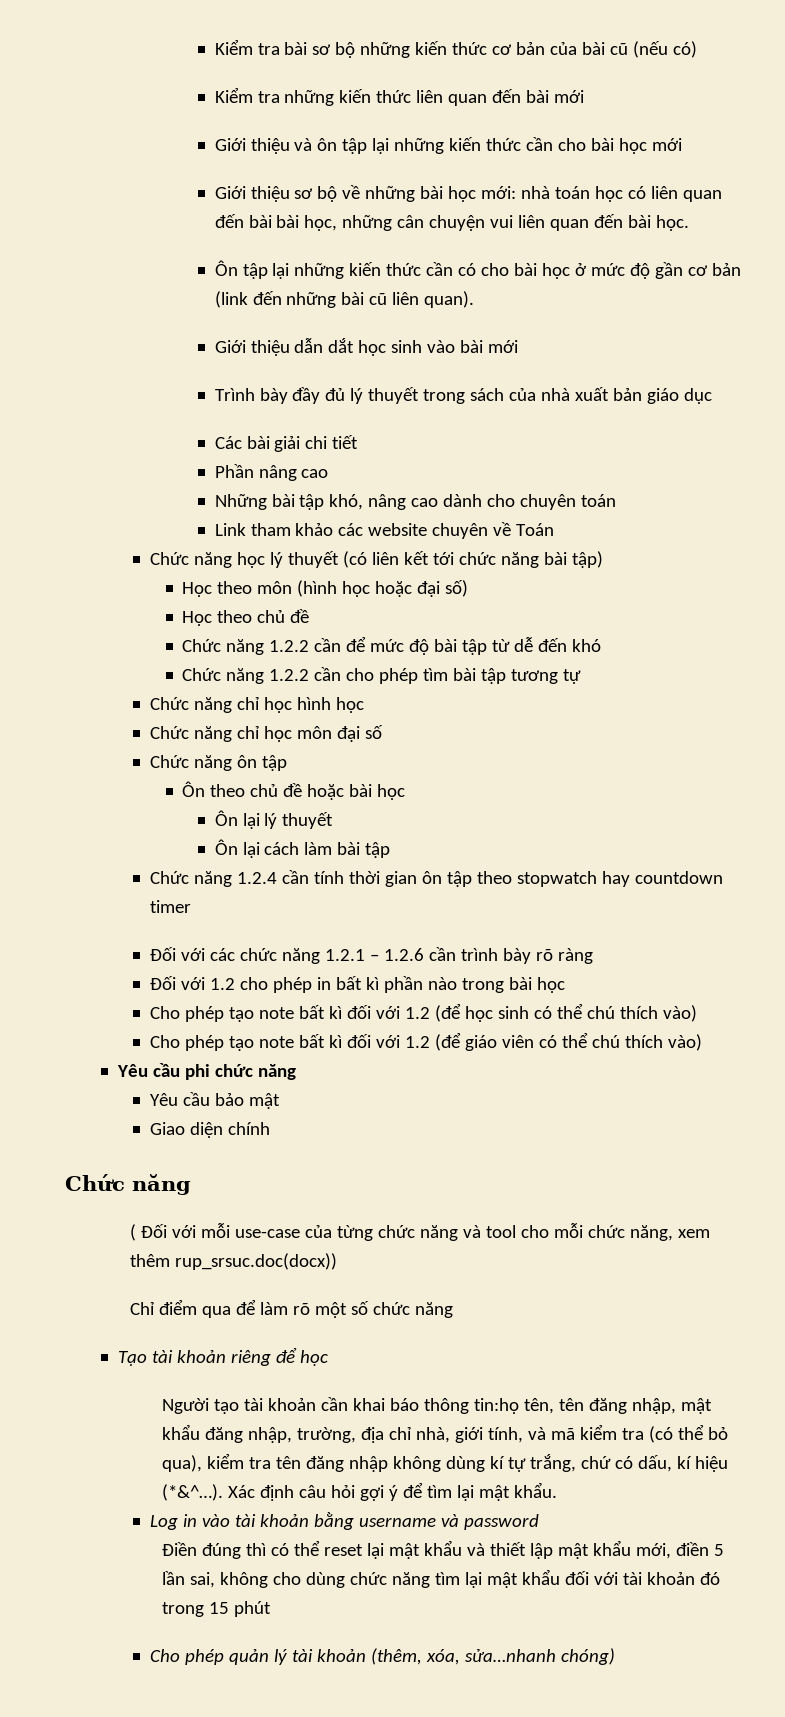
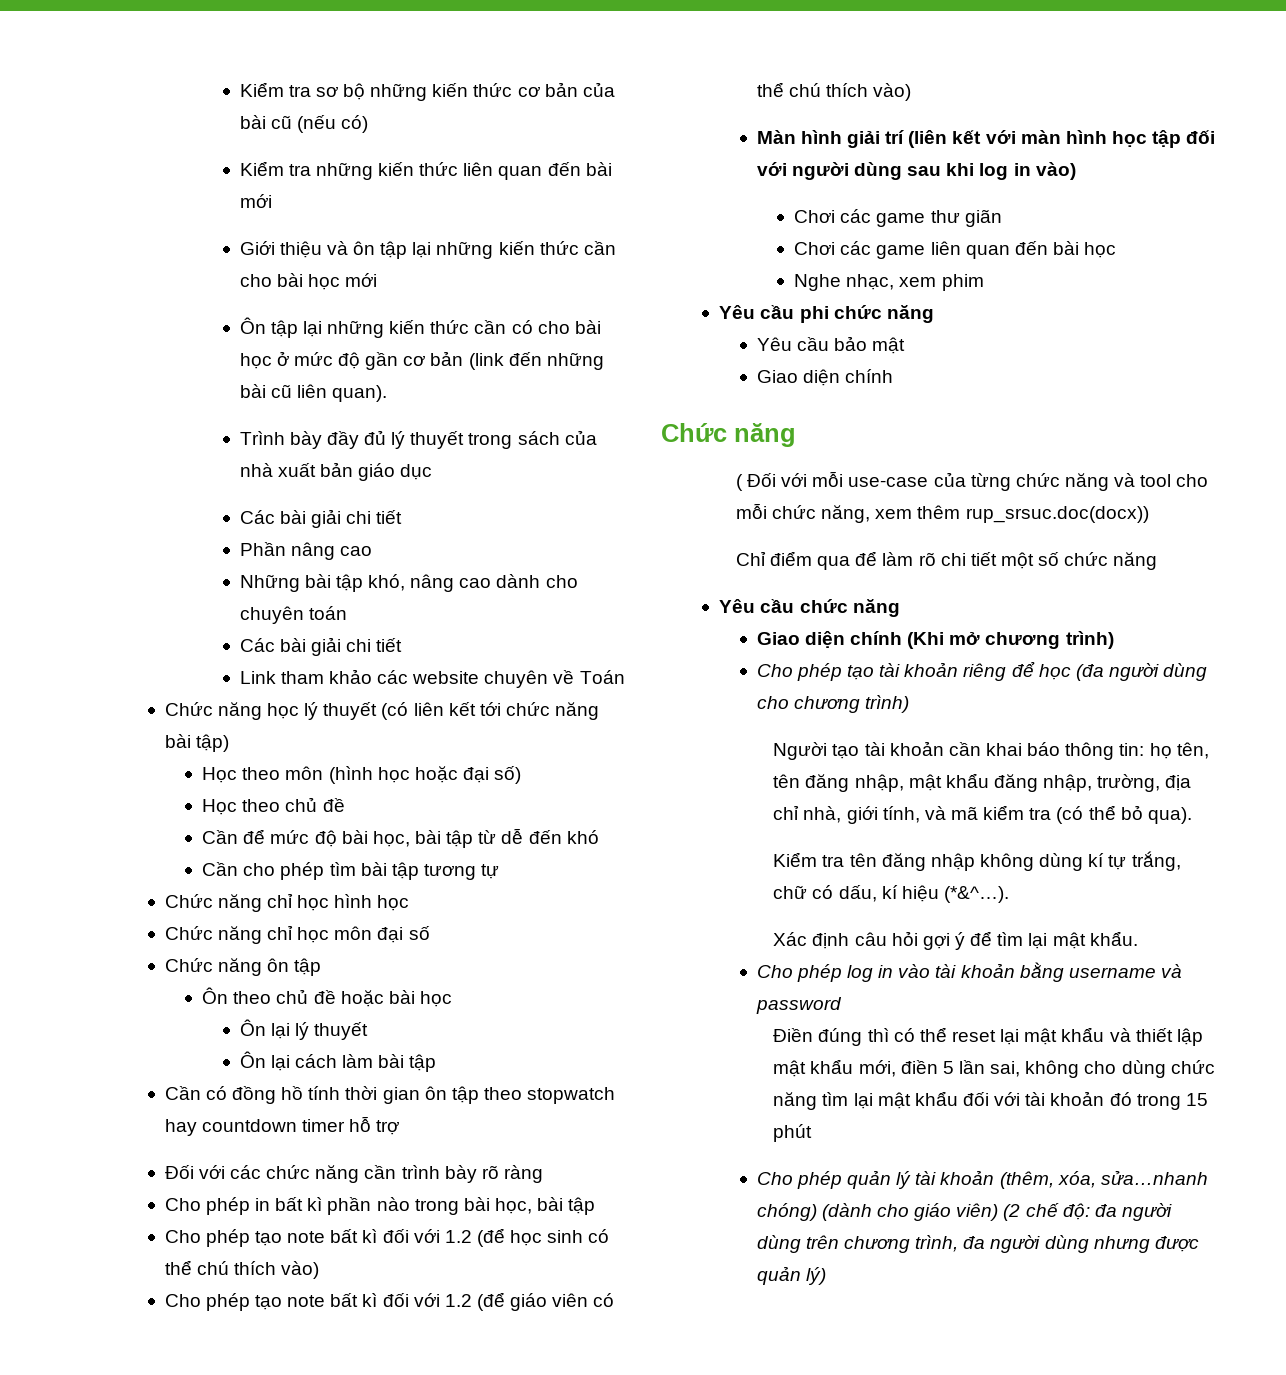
- Kiểm tra bài sơ bộ những kiến thức cơ bản của bài cũ (nếu có)
+ Kiểm tra sơ bộ những kiến thức cơ bản của bài cũ (nếu có)
- Giới thiệu sơ bộ về những bài học mới: nhà toán học có liên quan đến bài bài học, những cân chuyện vui liên quan đến bài học.
- Giới thiệu dẫn dắt học sinh vào bài mới
  Những bài tập khó, nâng cao dành cho chuyên toán
+ Các bài giải chi tiết
- Chức năng 1.2.2 cần để mức độ bài tập từ dễ đến khó
+ Cần để mức độ bài học, bài tập từ dễ đến khó
- Chức năng 1.2.2 cần cho phép tìm bài tập tương tự
+ Cần cho phép tìm bài tập tương tự
- Chức năng 1.2.4 cần tính thời gian ôn tập theo stopwatch hay countdown timer
+ Cần có đồng hồ tính thời gian ôn tập theo stopwatch hay countdown timer hỗ trợ
- Đối với các chức năng 1.2.1 – 1.2.6 cần trình bày rõ ràng
+ Đối với các chức năng cần trình bày rõ ràng
- Đối với 1.2 cho phép in bất kì phần nào trong bài học
+ Cho phép in bất kì phần nào trong bài học, bài tập
+ Màn hình giải trí (liên kết với màn hình học tập đối với người dùng sau khi log in vào)
+ Chơi các game thư giãn
+ Chơi các game liên quan đến bài học
+ Nghe nhạc, xem phim
- Chỉ điểm qua để làm rõ một số chức năng
+ Chỉ điểm qua để làm rõ chi tiết một số chức năng
- Tạo tài khoản riêng để học
+ Yêu cầu chức năng
+ Giao diện chính (Khi mở chương trình)
+ Cho phép tạo tài khoản riêng để học (đa người dùng cho chương trình)
- Người tạo tài khoản cần khai báo thông tin:họ tên, tên đăng nhập, mật khẩu đăng nhập, trường, địa chỉ nhà, giới tính, và mã kiểm tra (có thể bỏ qua), kiểm tra tên đăng nhập không dùng kí tự trắng, chứ có dấu, kí hiệu (*&^…). Xác định câu hỏi gợi ý để tìm lại mật khẩu.
+ Người tạo tài khoản cần khai báo thông tin: họ tên, tên đăng nhập, mật khẩu đăng nhập, trường, địa chỉ nhà, giới tính, và mã kiểm tra (có thể bỏ qua).
+ Kiểm tra tên đăng nhập không dùng kí tự trắng, chữ có dấu, kí hiệu (*&^…).
+ Xác định câu hỏi gợi ý để tìm lại mật khẩu.
- Log in vào tài khoản bằng username và password
+ Cho phép log in vào tài khoản bằng username và password
- Cho phép quản lý tài khoản (thêm, xóa, sửa…nhanh chóng)
+ Cho phép quản lý tài khoản (thêm, xóa, sửa…nhanh chóng) (dành cho giáo viên) (2 chế độ: đa người dùng trên chương trình, đa người dùng nhưng được quản lý)

